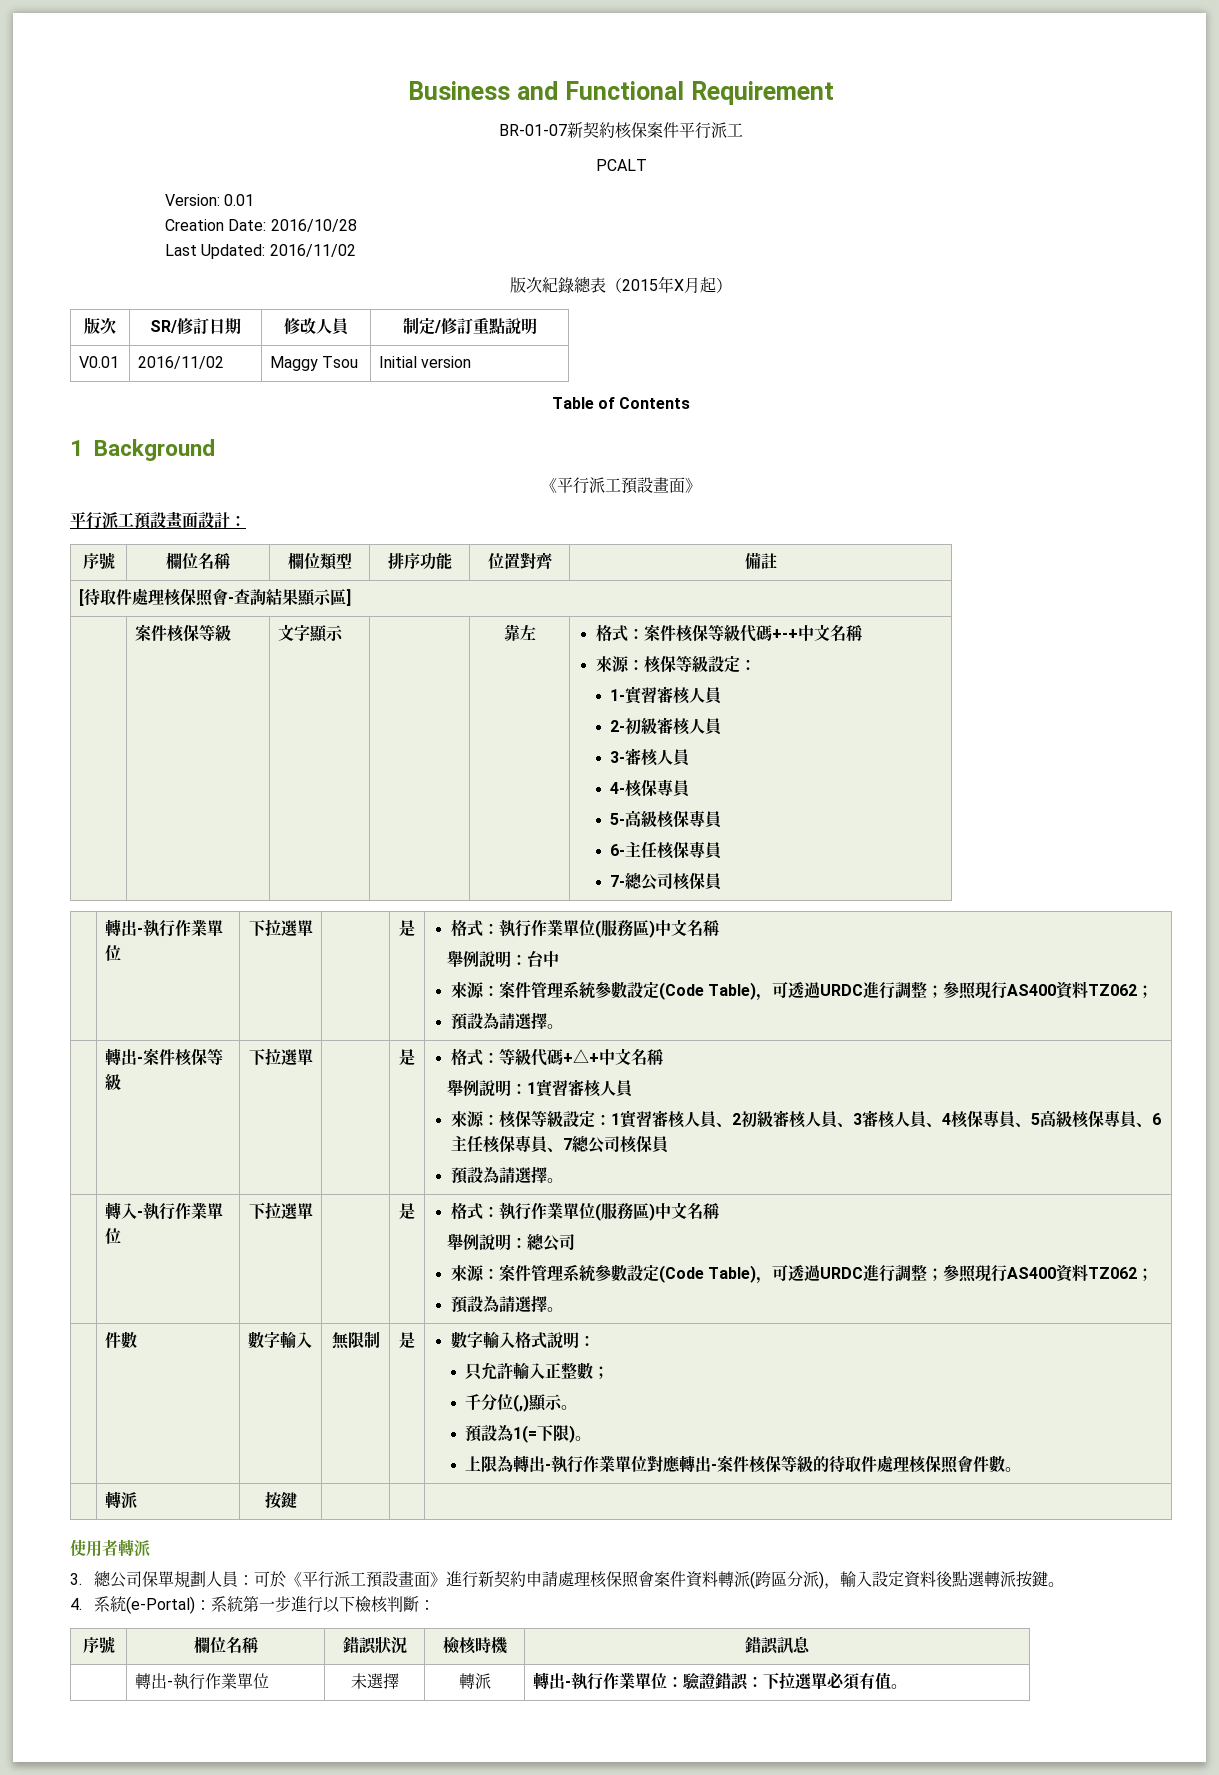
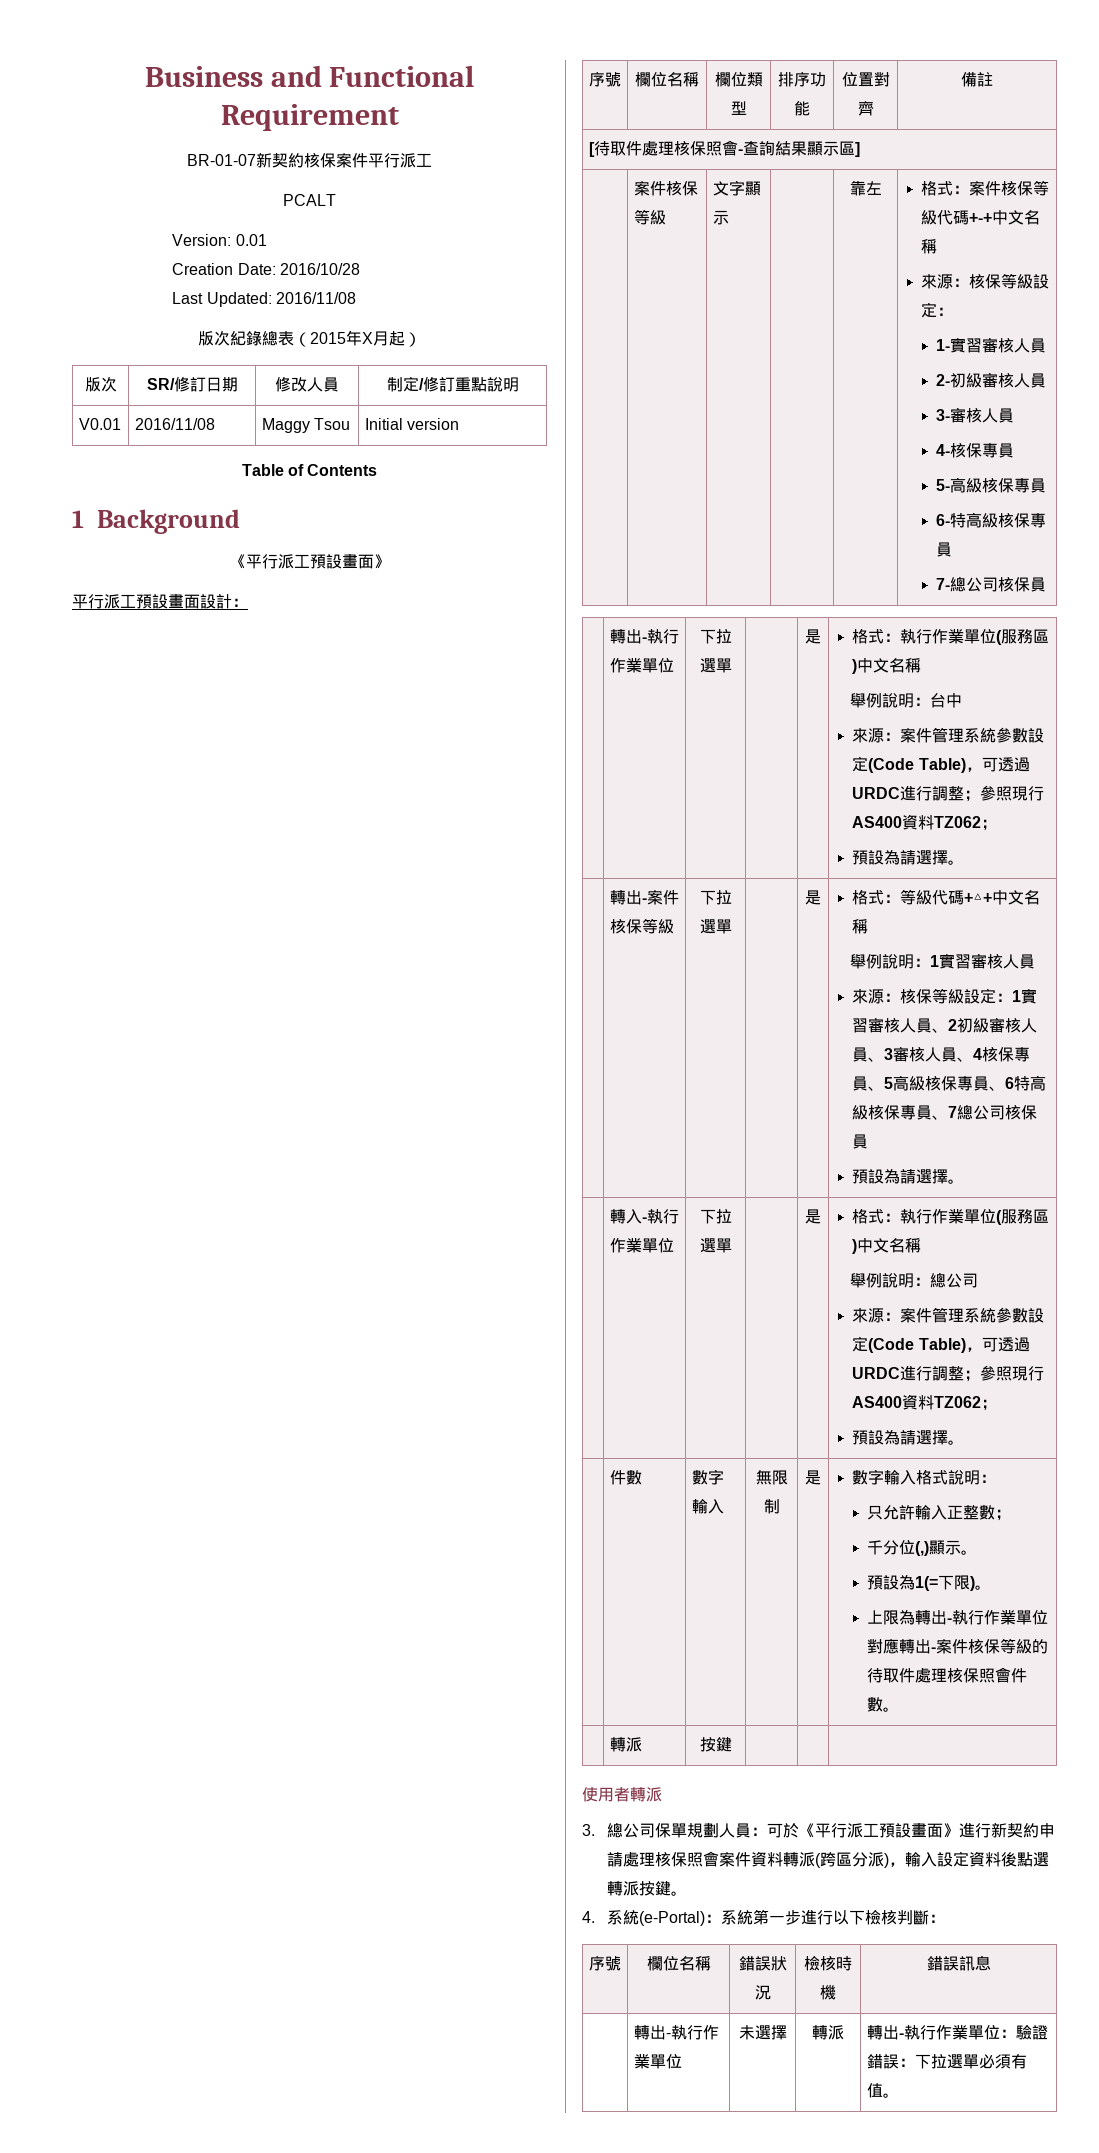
- Last Updated: 2016/11/02
+ Last Updated: 2016/11/08
- V0.01 | 2016/11/02 | Maggy Tsou | Initial version
+ V0.01 | 2016/11/08 | Maggy Tsou | Initial version
- 6-主任核保專員
+ 6-特高級核保專員
- 來源：核保等級設定：1實習審核人員、2初級審核人員、3審核人員、4核保專員、5高級核保專員、6主任核保專員、7總公司核保員
+ 來源：核保等級設定：1實習審核人員、2初級審核人員、3審核人員、4核保專員、5高級核保專員、6特高級核保專員、7總公司核保員

